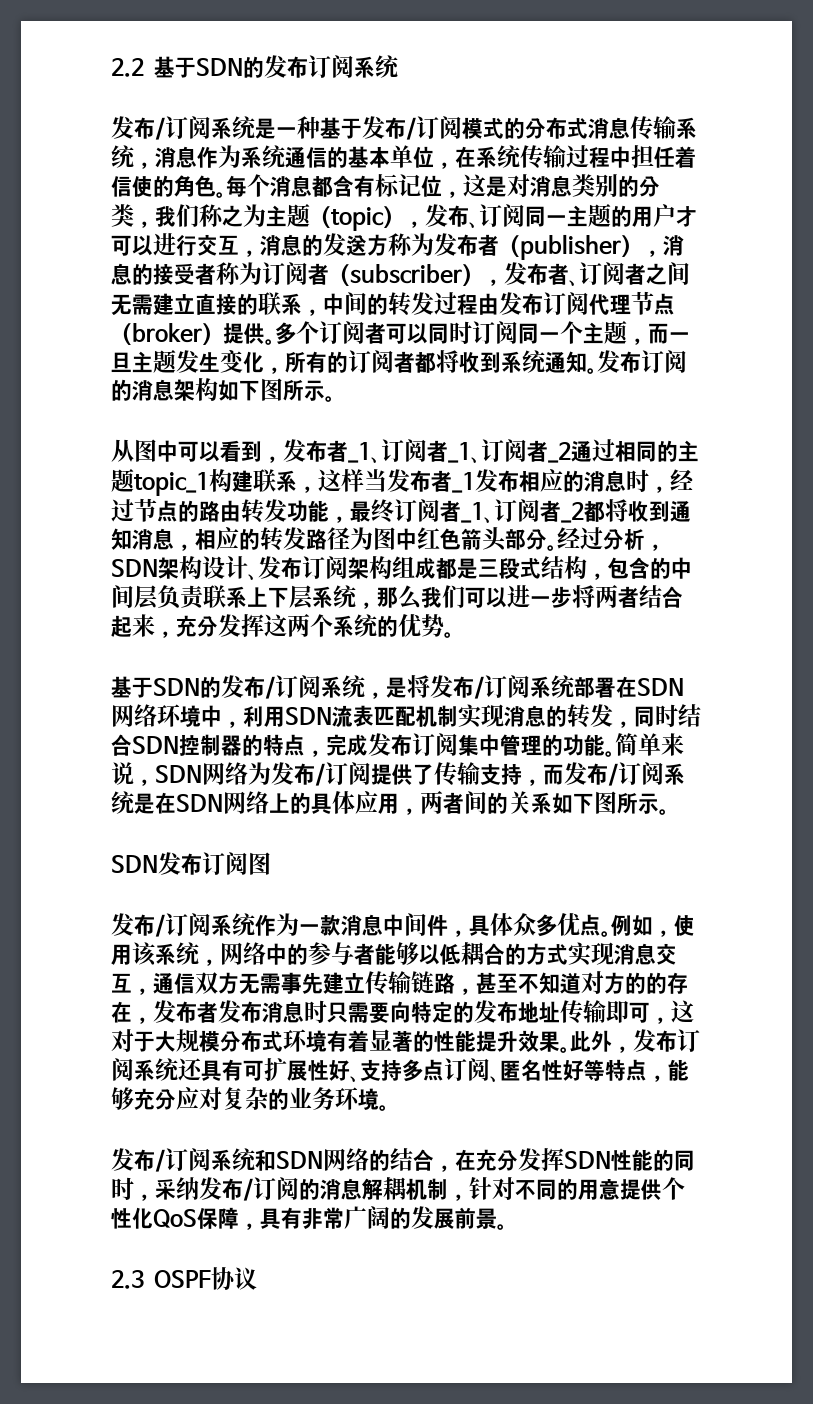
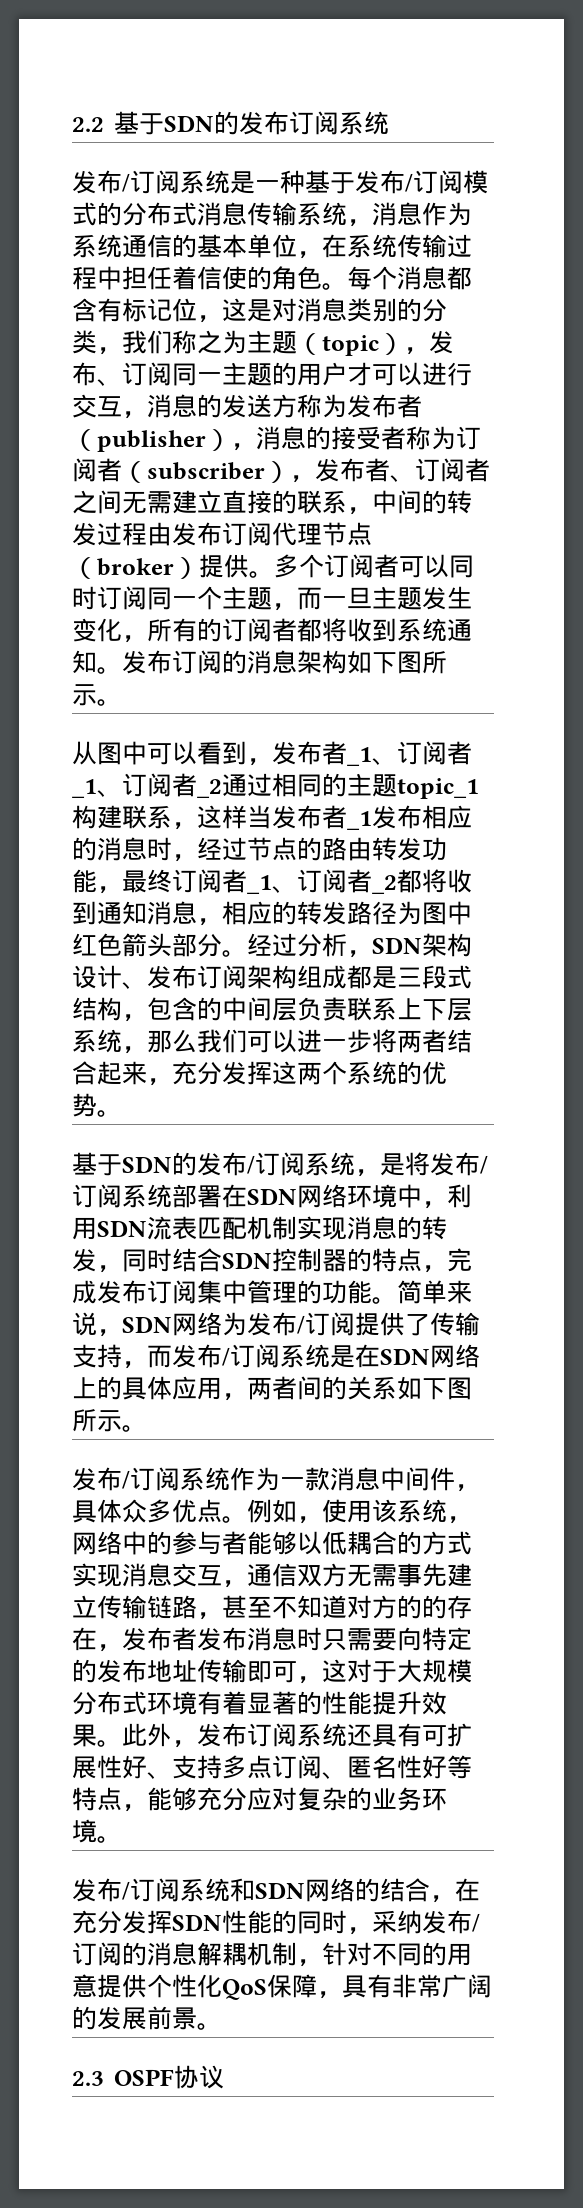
- SDN发布订阅图

